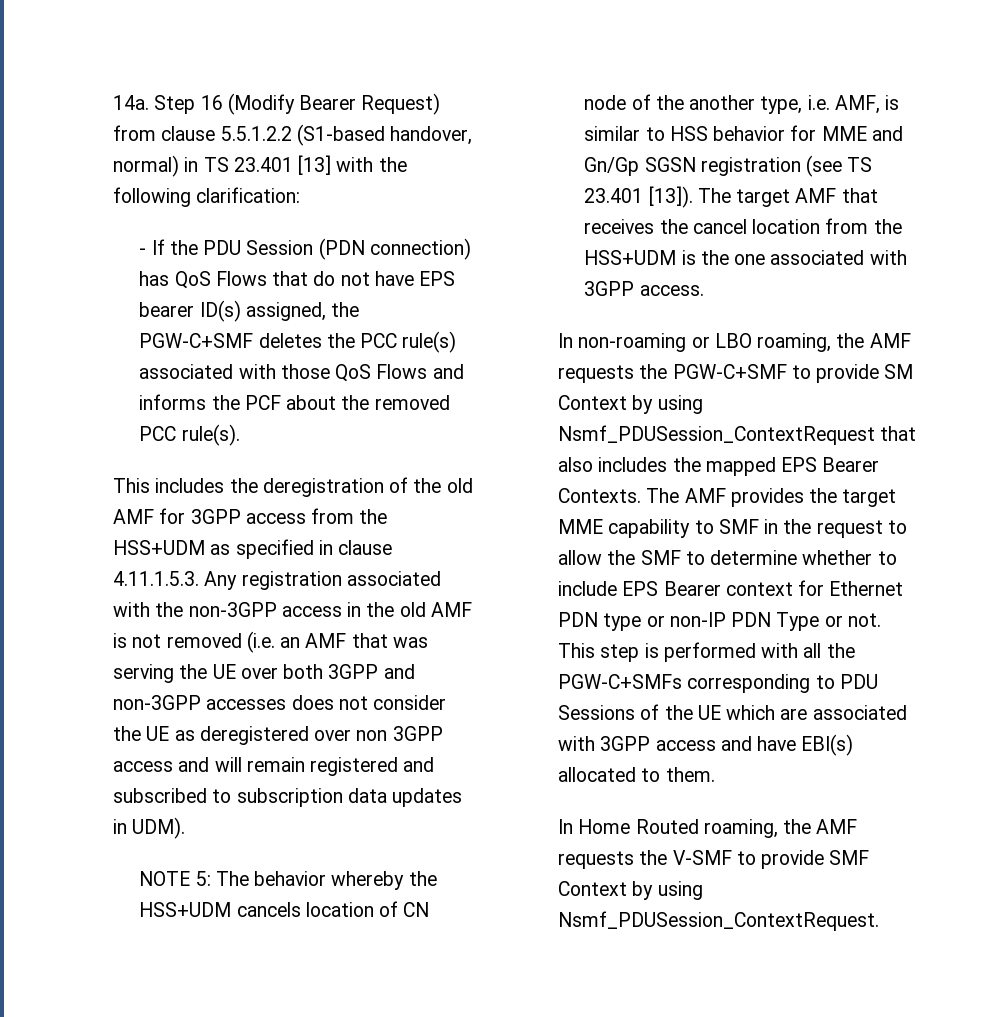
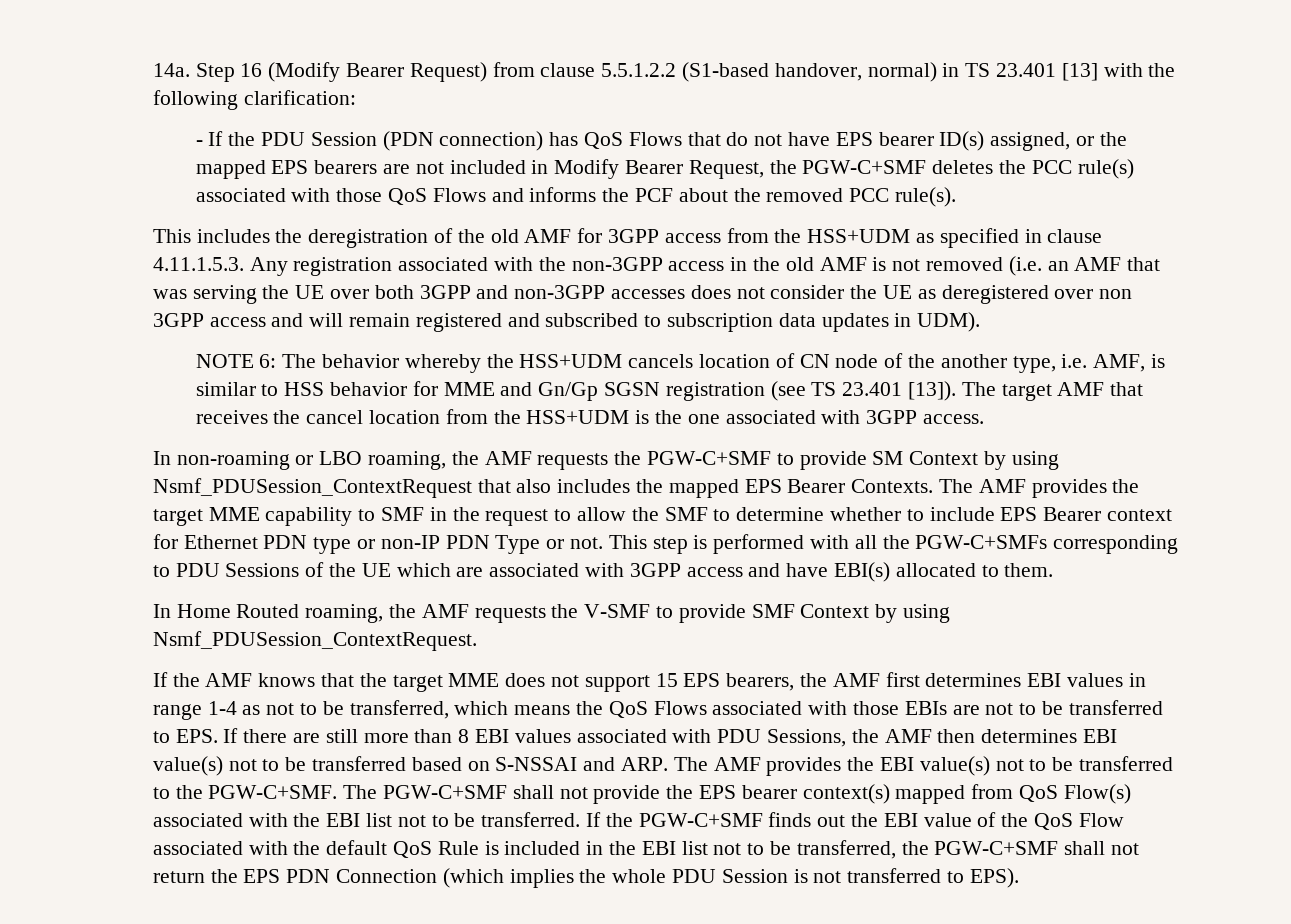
- - If the PDU Session (PDN connection) has QoS Flows that do not have EPS bearer ID(s) assigned, the PGW-C+SMF deletes the PCC rule(s) associated with those QoS Flows and informs the PCF about the removed PCC rule(s).
+ - If the PDU Session (PDN connection) has QoS Flows that do not have EPS bearer ID(s) assigned, or the mapped EPS bearers are not included in Modify Bearer Request, the PGW-C+SMF deletes the PCC rule(s) associated with those QoS Flows and informs the PCF about the removed PCC rule(s).
- NOTE 5: The behavior whereby the HSS+UDM cancels location of CN node of the another type, i.e. AMF, is similar to HSS behavior for MME and Gn/Gp SGSN registration (see TS 23.401 [13]).
+ NOTE 6: The behavior whereby the HSS+UDM cancels location of CN node of the another type, i.e. AMF, is similar to HSS behavior for MME and Gn/Gp SGSN registration (see TS 23.401 [13]).
+ If the AMF knows that the target MME does not support 15 EPS bearers, the AMF first determines EBI values in range 1-4 as not to be transferred, which means the QoS Flows associated with those EBIs are not to be transferred to EPS. If there are still more than 8 EBI values associated with PDU Sessions, the AMF then determines EBI value(s) not to be transferred based on S-NSSAI and ARP. The AMF provides the EBI value(s) not to be transferred to the PGW-C+SMF. The PGW-C+SMF shall not provide the EPS bearer context(s) mapped from QoS Flow(s) associated with the EBI list not to be transferred. If the PGW-C+SMF finds out the EBI value of the QoS Flow associated with the default QoS Rule is included in the EBI list not to be transferred, the PGW-C+SMF shall not return the EPS PDN Connection (which implies the whole PDU Session is not transferred to EPS).

